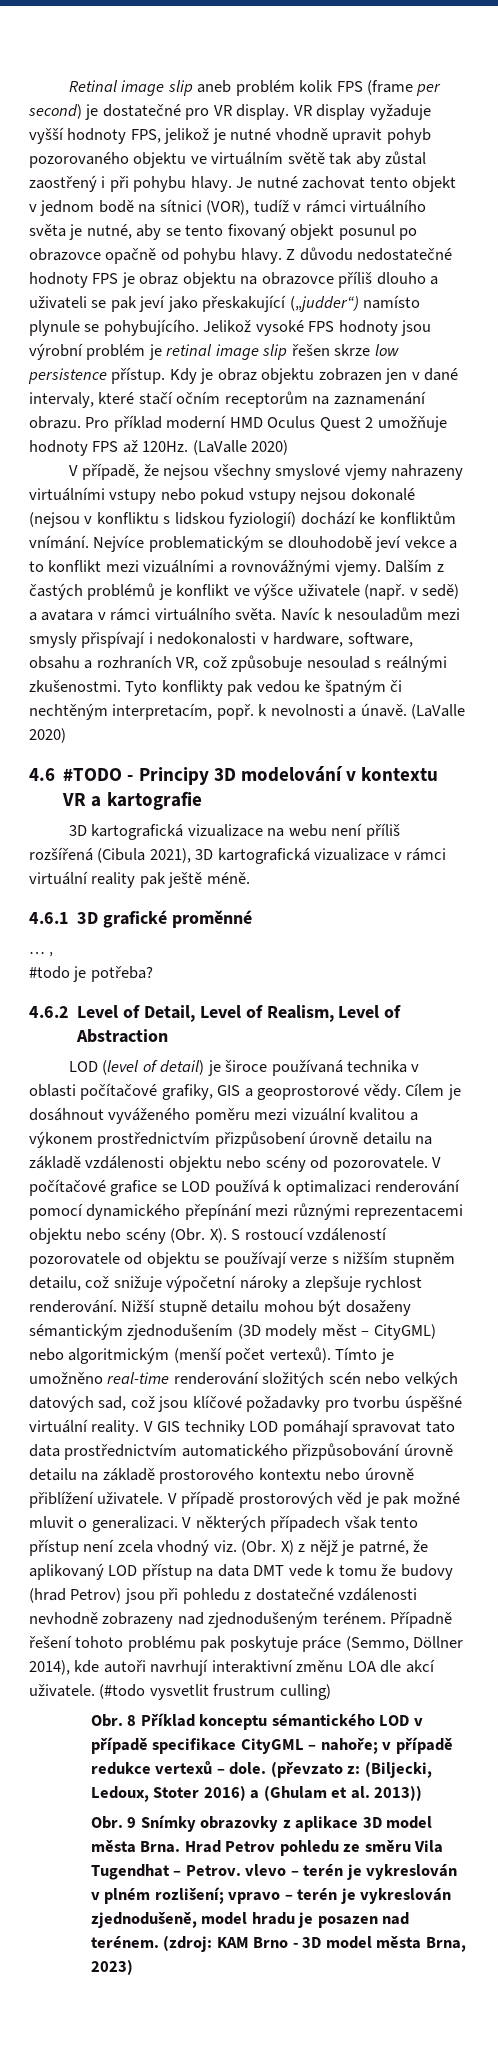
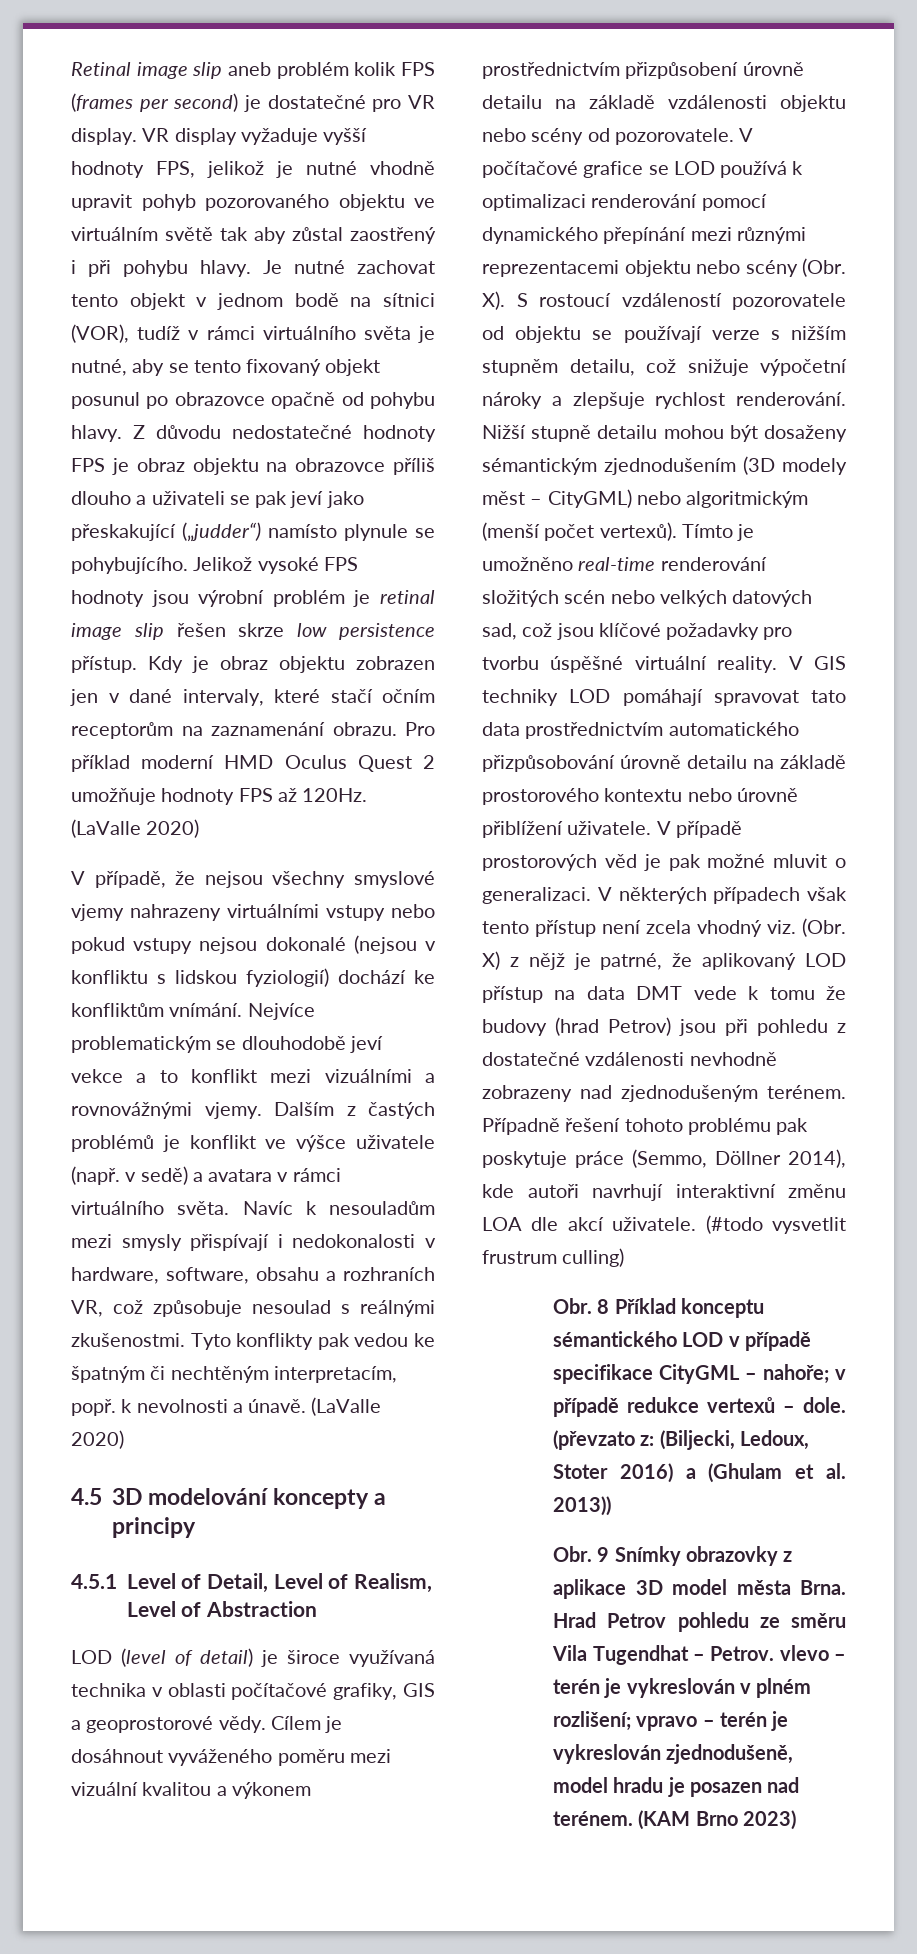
- Retinal image slip aneb problém kolik FPS (frame per second) je dostatečné pro VR display.
+ Retinal image slip aneb problém kolik FPS (frames per second) je dostatečné pro VR display.
- 4.6 #TODO - Principy 3D modelování v kontextu VR a kartografie
- 3D kartografická vizualizace na webu není příliš rozšířená (Cibula 2021), 3D kartografická vizualizace v rámci virtuální reality pak ještě méně.
- 4.6.1 3D grafické proměnné
- … ‚
- #todo je potřeba?
- 4.6.2 Level of Detail, Level of Realism, Level of Abstraction
+ 4.5 3D modelování koncepty a principy
+ 4.5.1 Level of Detail, Level of Realism, Level of Abstraction
- LOD (level of detail) je široce používaná technika v oblasti počítačové grafiky, GIS a geoprostorové vědy.
+ LOD (level of detail) je široce využívaná technika v oblasti počítačové grafiky, GIS a geoprostorové vědy.
- (zdroj: KAM Brno - 3D model města Brna, 2023)
+ (KAM Brno 2023)

